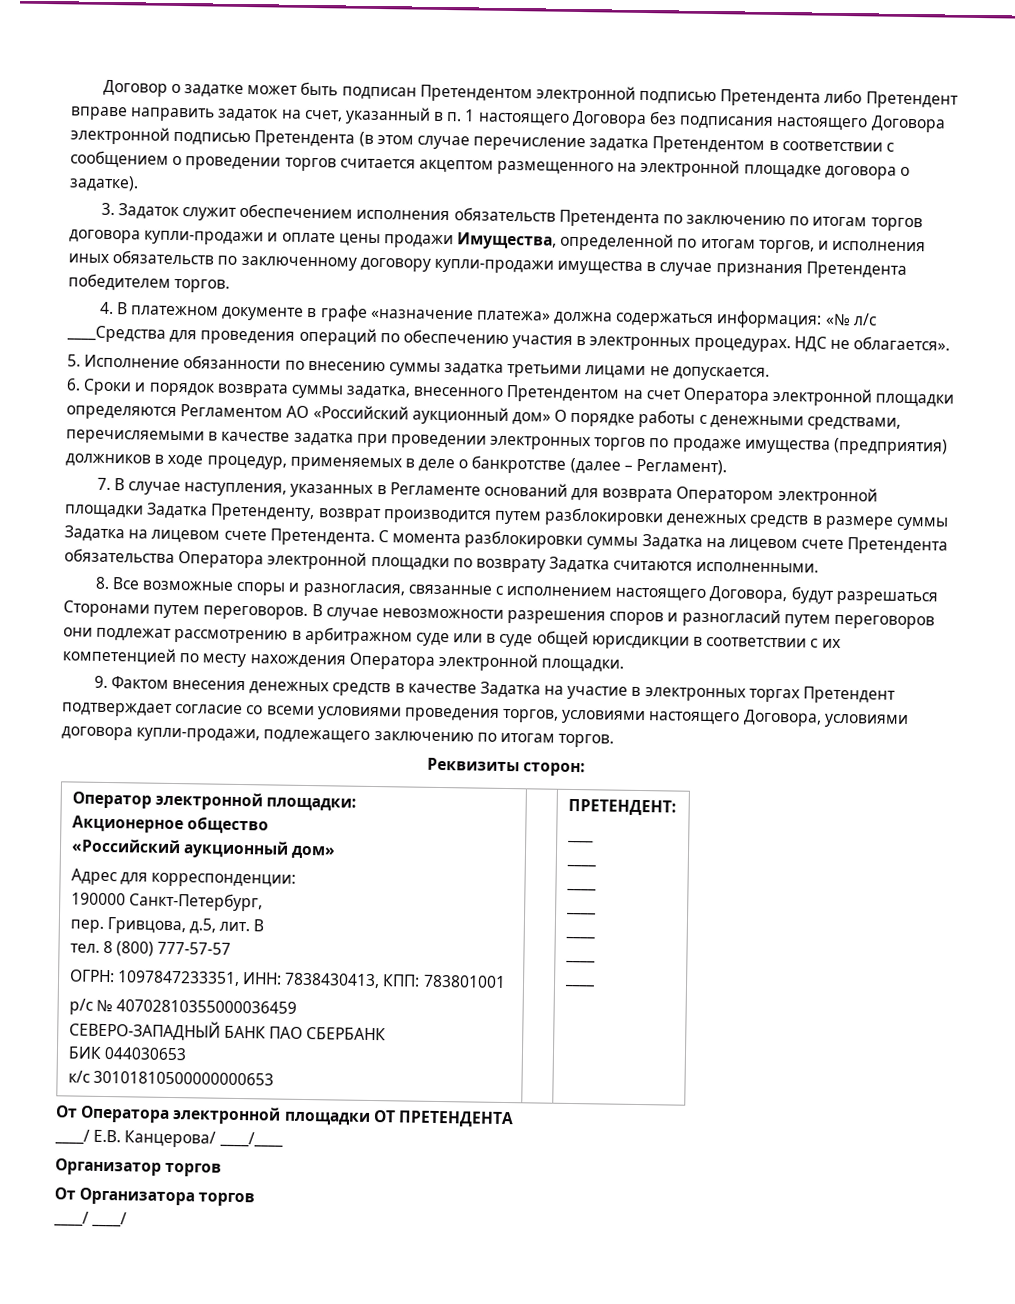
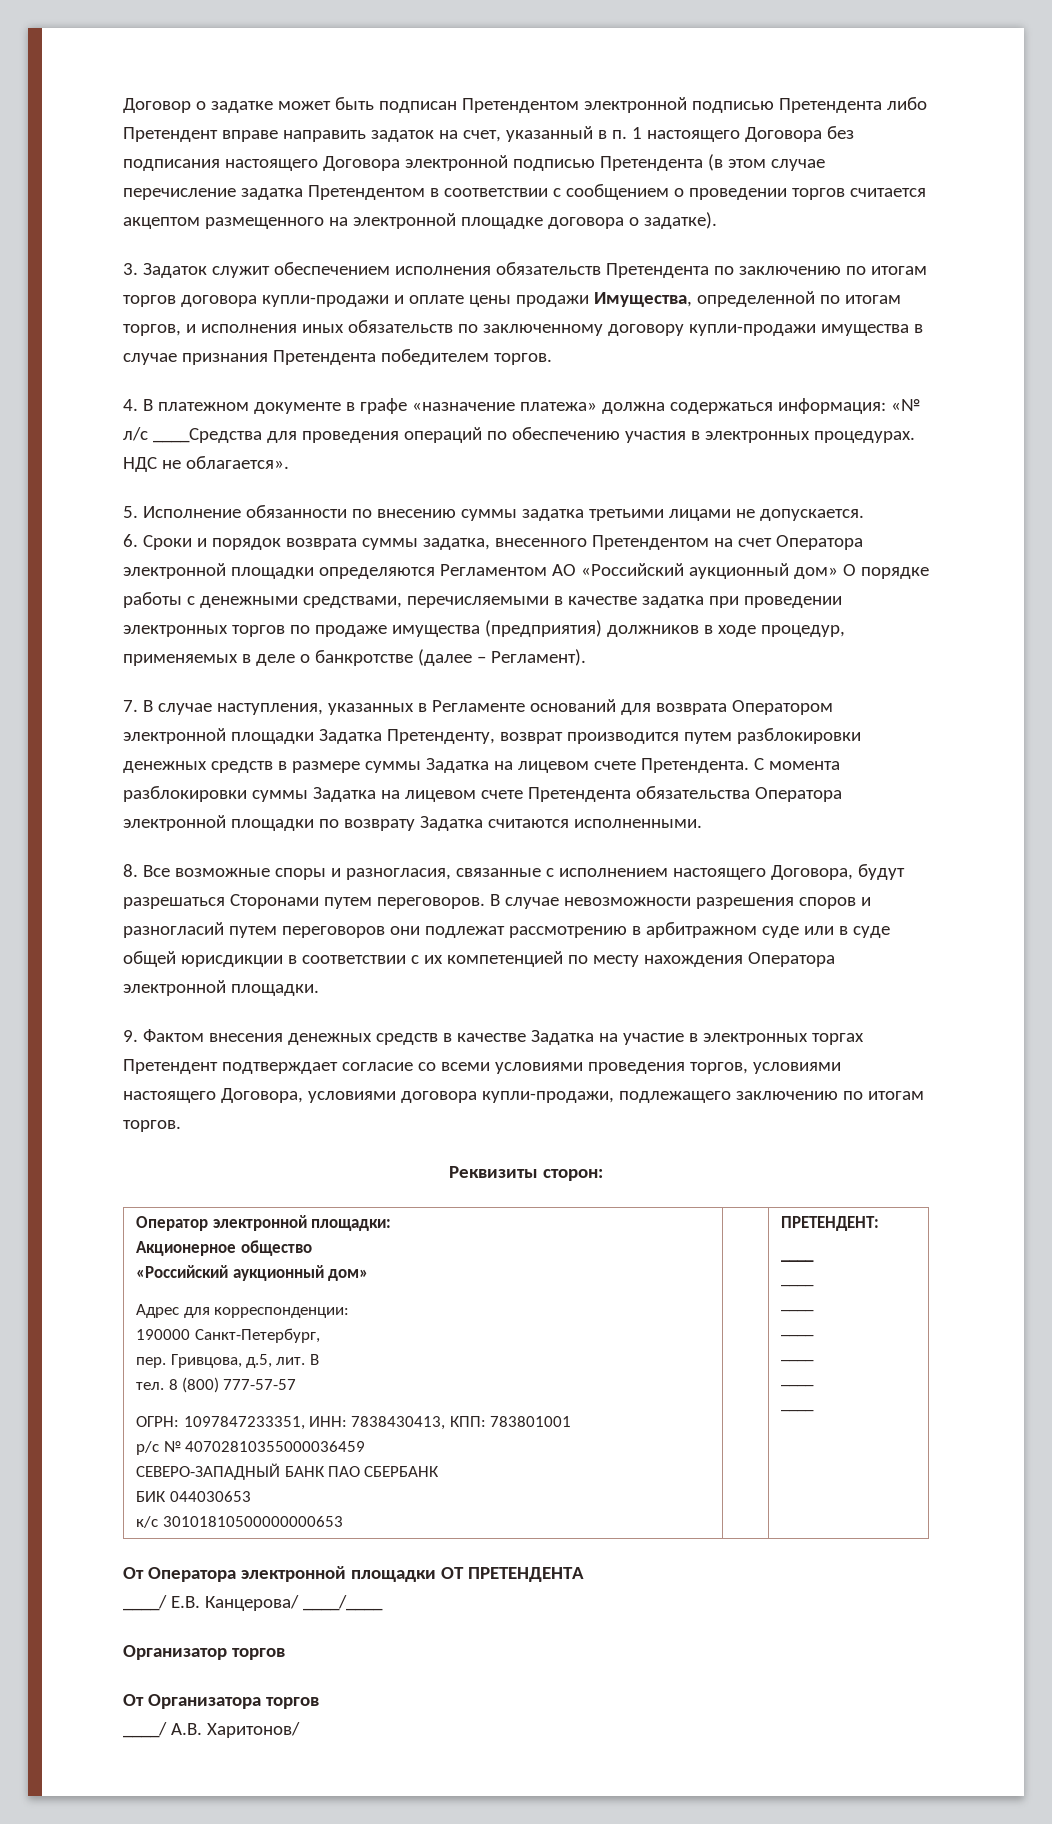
- ____/ ____/
+ ____/ А.В. Харитонов/

